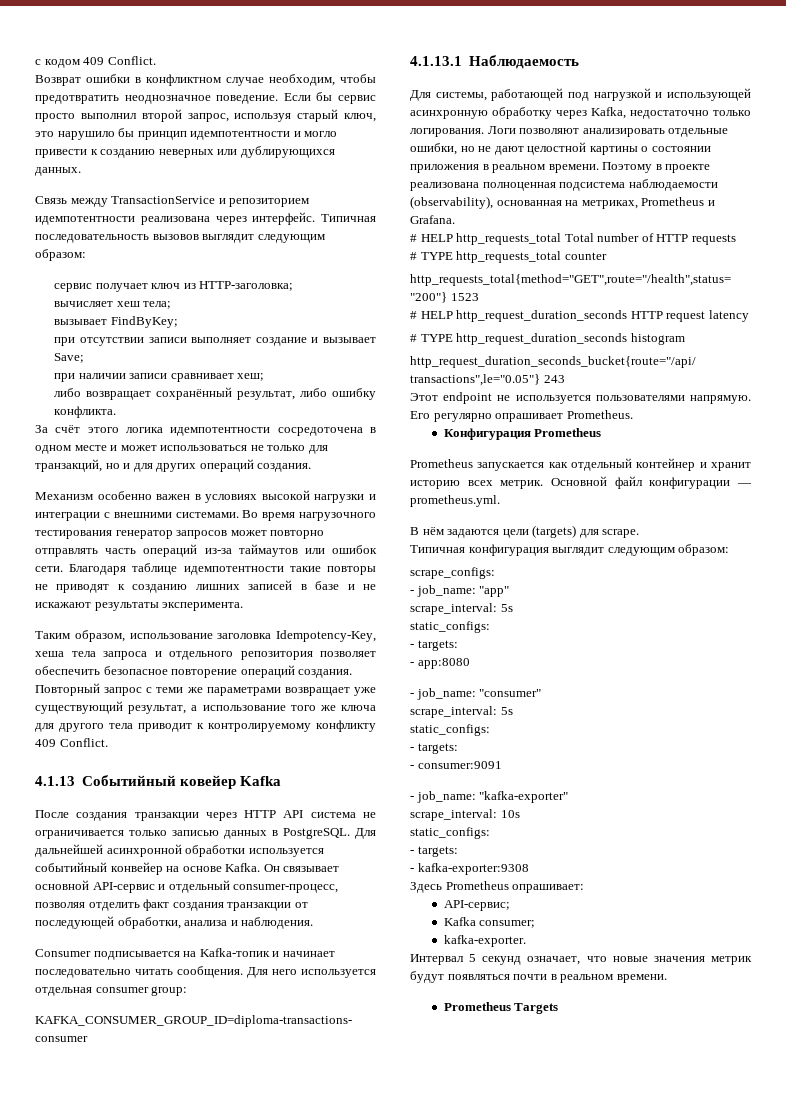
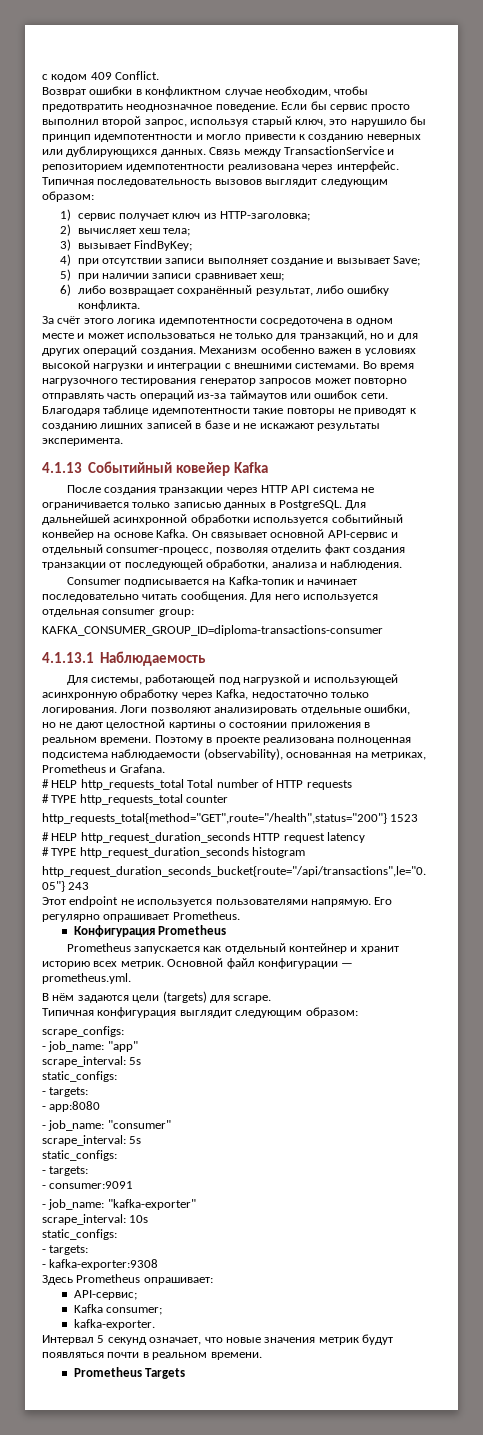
- Если бы сервис просто выполнил второй запрос, используя старый ключ, это нарушило бы принцип идемпотентности и могло привести к созданию неверных или дублирующихся данных.
- Связь между TransactionService и репозиторием идемпотентности реализована через интерфейс.
+ Если бы сервис просто выполнил второй запрос, используя старый ключ, это нарушило бы принцип идемпотентности и могло привести к созданию неверных или дублирующихся данных. Связь между TransactionService и репозиторием идемпотентности реализована через интерфейс.
- сервис получает ключ из HTTP-заголовка;
+ 1) сервис получает ключ из HTTP-заголовка;
- вычисляет хеш тела;
+ 2) вычисляет хеш тела;
- вызывает FindByKey;
+ 3) вызывает FindByKey;
- при отсутствии записи выполняет создание и вызывает Save;
+ 4) при отсутствии записи выполняет создание и вызывает Save;
- при наличии записи сравнивает хеш;
+ 5) при наличии записи сравнивает хеш;
- либо возвращает сохранённый результат, либо ошибку конфликта.
+ 6) либо возвращает сохранённый результат, либо ошибку конфликта.
- За счёт этого логика идемпотентности сосредоточена в одном месте и может использоваться не только для транзакций, но и для других операций создания.
- Механизм особенно важен в условиях высокой нагрузки и интеграции с внешними системами.
+ За счёт этого логика идемпотентности сосредоточена в одном месте и может использоваться не только для транзакций, но и для других операций создания. Механизм особенно важен в условиях высокой нагрузки и интеграции с внешними системами.
- Таким образом, использование заголовка Idempotency-Key, хеша тела запроса и отдельного репозитория позволяет обеспечить безопасное повторение операций создания. Повторный запрос с теми же параметрами возвращает уже существующий результат, а использование того же ключа для другого тела приводит к контролируемому конфликту 409 Conflict.

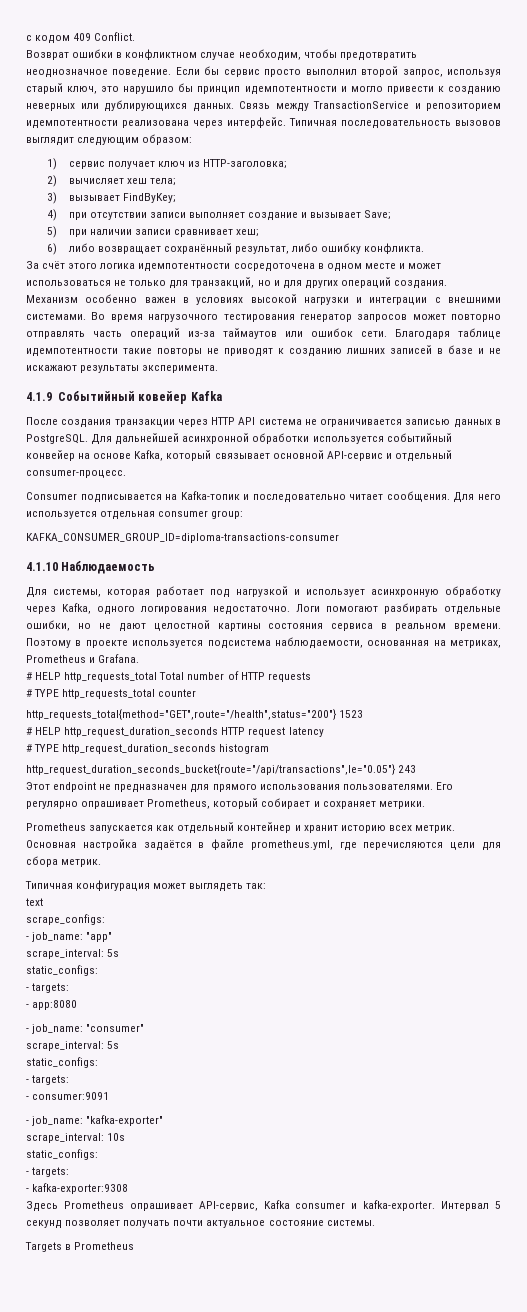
- 4.1.13 Событийный ковейер Kafka
+ 4.1.9 Событийный ковейер Kafka
- После создания транзакции через HTTP API система не ограничивается только записью данных в PostgreSQL.
+ После создания транзакции через HTTP API система не ограничивается записью данных в PostgreSQL.
- Для дальнейшей асинхронной обработки используется событийный конвейер на основе Kafka. Он связывает основной API-сервис и отдельный consumer-процесс, позволяя отделить факт создания транзакции от последующей обработки, анализа и наблюдения.
+ Для дальнейшей асинхронной обработки используется событийный конвейер на основе Kafka, который связывает основной API-сервис и отдельный consumer-процесс.
- Consumer подписывается на Kafka-топик и начинает последовательно читать сообщения.
+ Consumer подписывается на Kafka-топик и последовательно читает сообщения.
- 4.1.13.1 Наблюдаемость
+ 4.1.10 Наблюдаемость
- Для системы, работающей под нагрузкой и использующей асинхронную обработку через Kafka, недостаточно только логирования. Логи позволяют анализировать отдельные ошибки, но не дают целостной картины о состоянии приложения в реальном времени.
+ Для системы, которая работает под нагрузкой и использует асинхронную обработку через Kafka, одного логирования недостаточно. Логи помогают разбирать отдельные ошибки, но не дают целостной картины состояния сервиса в реальном времени.
- Поэтому в проекте реализована полноценная подсистема наблюдаемости (observability), основанная на метриках, Prometheus и Grafana.
+ Поэтому в проекте используется подсистема наблюдаемости, основанная на метриках, Prometheus и Grafana.
- Этот endpoint не используется пользователями напрямую. Его регулярно опрашивает Prometheus.
- Конфигурация Prometheus
+ Этот endpoint не предназначен для прямого использования пользователями. Его регулярно опрашивает Prometheus, который собирает и сохраняет метрики.
- Основной файл конфигурации — prometheus.yml.
- В нём задаются цели (targets) для scrape.
- Типичная конфигурация выглядит следующим образом:
+ Основная настройка задаётся в файле prometheus.yml, где перечисляются цели для сбора метрик.
+ Типичная конфигурация может выглядеть так:
+ text
- Здесь Prometheus опрашивает:
- API-сервис;
- Kafka consumer;
- kafka-exporter.
- Интервал 5 секунд означает, что новые значения метрик будут появляться почти в реальном времени.
- Prometheus Targets
+ Здесь Prometheus опрашивает API-сервис, Kafka consumer и kafka-exporter. Интервал 5 секунд позволяет получать почти актуальное состояние системы.
+ Targets в Prometheus

